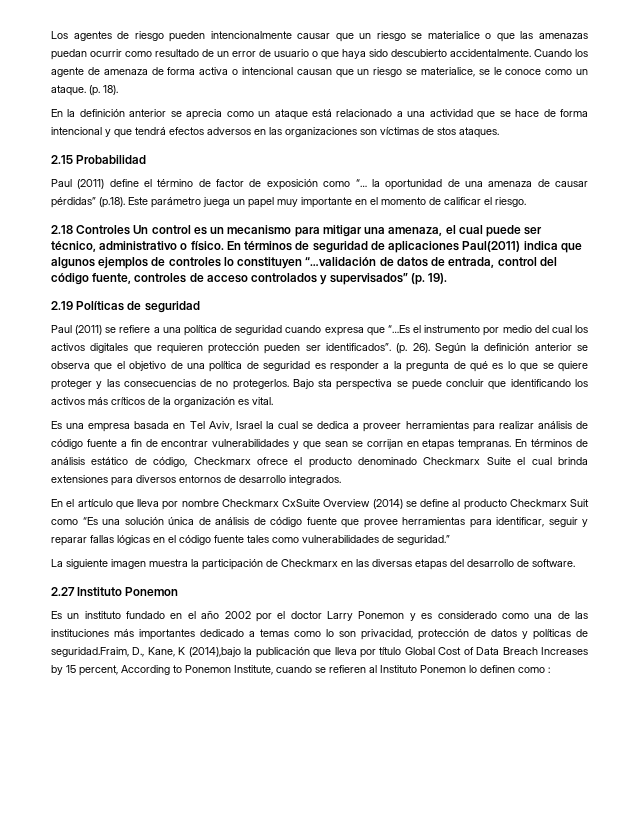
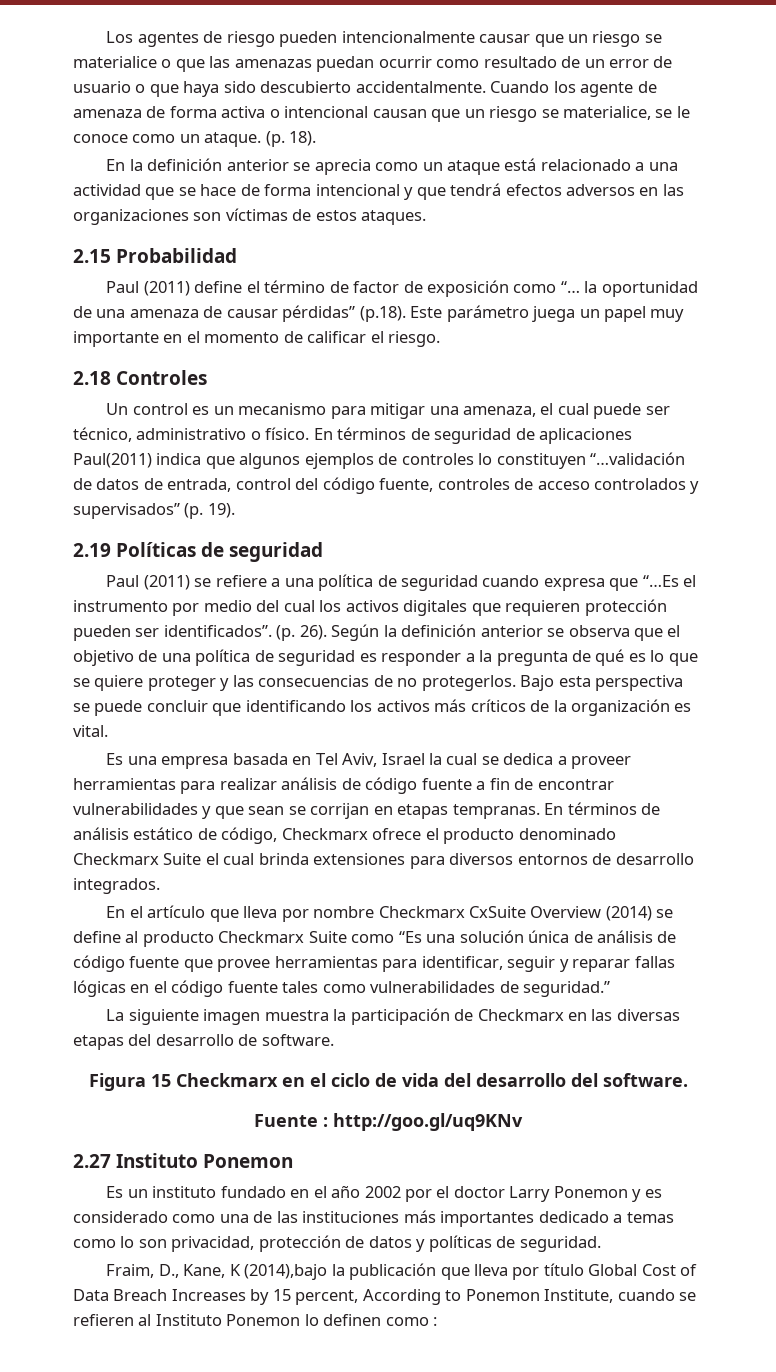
- En la definición anterior se aprecia como un ataque está relacionado a una actividad que se hace de forma intencional y que tendrá efectos adversos en las organizaciones son víctimas de stos ataques.
+ En la definición anterior se aprecia como un ataque está relacionado a una actividad que se hace de forma intencional y que tendrá efectos adversos en las organizaciones son víctimas de estos ataques.
- 2.18 Controles Un control es un mecanismo para mitigar una amenaza, el cual puede ser técnico, administrativo o físico.
+ 2.18 Controles
+ Un control es un mecanismo para mitigar una amenaza, el cual puede ser técnico, administrativo o físico.
- Bajo sta perspectiva se puede concluir que identificando los activos más críticos de la organización es vital.
+ Bajo esta perspectiva se puede concluir que identificando los activos más críticos de la organización es vital.
- En el artículo que lleva por nombre Checkmarx CxSuite Overview (2014) se define al producto Checkmarx Suit como “Es una solución única de análisis de código fuente que provee herramientas para identificar, seguir y reparar fallas lógicas en el código fuente tales como vulnerabilidades de seguridad.”
+ En el artículo que lleva por nombre Checkmarx CxSuite Overview (2014) se define al producto Checkmarx Suite como “Es una solución única de análisis de código fuente que provee herramientas para identificar, seguir y reparar fallas lógicas en el código fuente tales como vulnerabilidades de seguridad.”
+ Figura 15 Checkmarx en el ciclo de vida del desarrollo del software.
+ Fuente : http://goo.gl/uq9KNv
- Es un instituto fundado en el año 2002 por el doctor Larry Ponemon y es considerado como una de las instituciones más importantes dedicado a temas como lo son privacidad, protección de datos y políticas de seguridad.Fraim, D., Kane, K (2014),bajo la publicación que lleva por título Global Cost of Data Breach Increases by 15 percent, According to Ponemon Institute, cuando se refieren al Instituto Ponemon lo definen como :
+ Es un instituto fundado en el año 2002 por el doctor Larry Ponemon y es considerado como una de las instituciones más importantes dedicado a temas como lo son privacidad, protección de datos y políticas de seguridad.
+ Fraim, D., Kane, K (2014),bajo la publicación que lleva por título Global Cost of Data Breach Increases by 15 percent, According to Ponemon Institute, cuando se refieren al Instituto Ponemon lo definen como :

